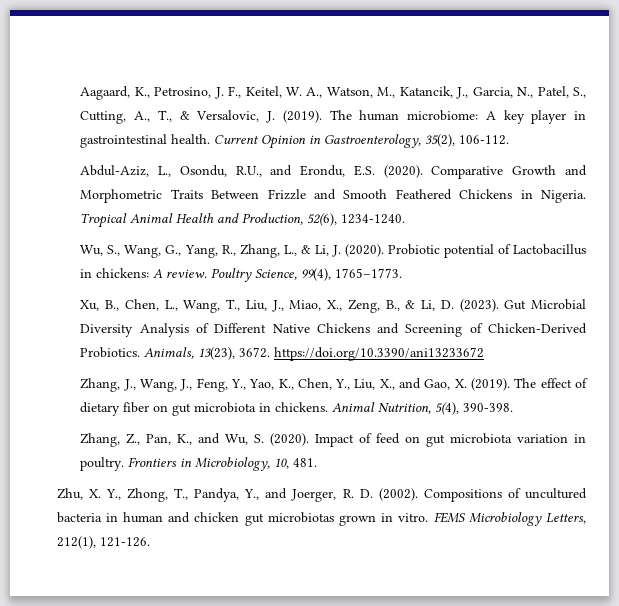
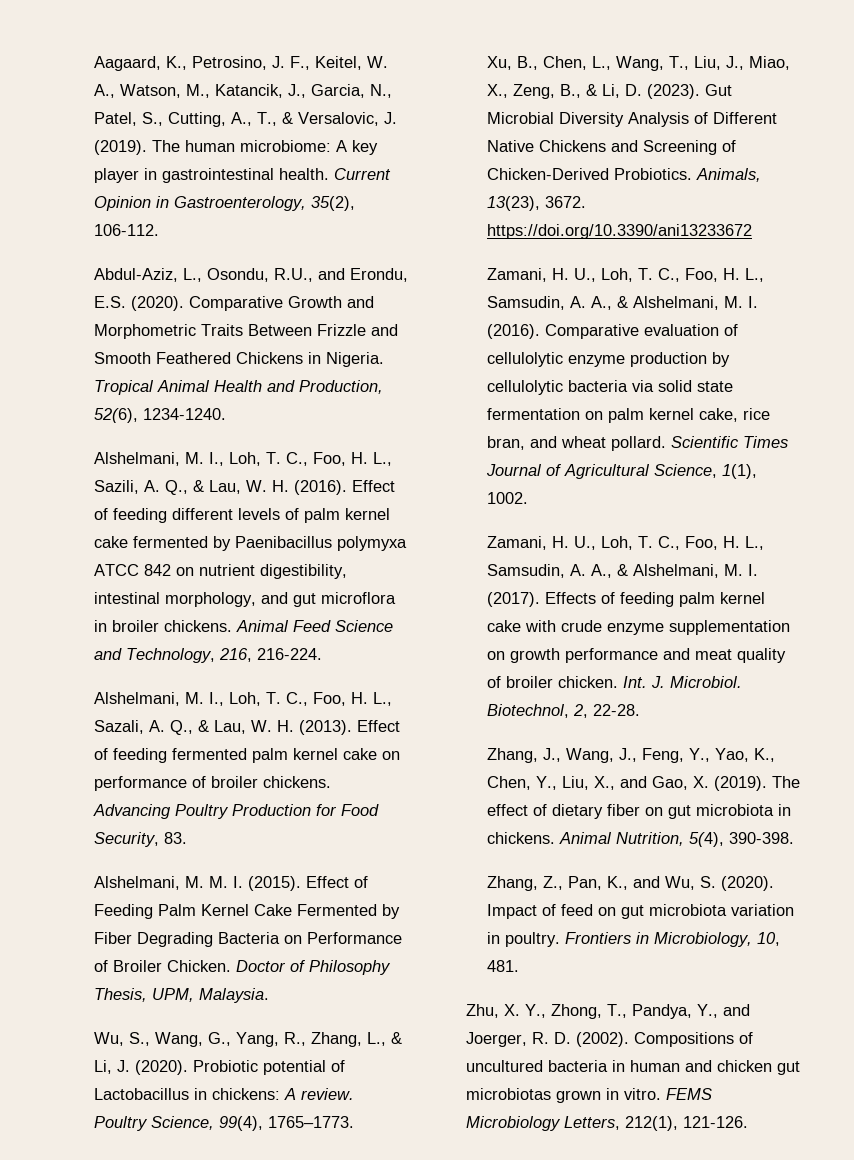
+ Alshelmani, M. I., Loh, T. C., Foo, H. L., Sazili, A. Q., & Lau, W. H. (2016). Effect of feeding different levels of palm kernel cake fermented by Paenibacillus polymyxa ATCC 842 on nutrient digestibility, intestinal morphology, and gut microflora in broiler chickens. Animal Feed Science and Technology, 216, 216-224.
+ Alshelmani, M. I., Loh, T. C., Foo, H. L., Sazali, A. Q., & Lau, W. H. (2013). Effect of feeding fermented palm kernel cake on performance of broiler chickens. Advancing Poultry Production for Food Security, 83.
+ Alshelmani, M. M. I. (2015). Effect of Feeding Palm Kernel Cake Fermented by Fiber Degrading Bacteria on Performance of Broiler Chicken. Doctor of Philosophy Thesis, UPM, Malaysia.
+ Zamani, H. U., Loh, T. C., Foo, H. L., Samsudin, A. A., & Alshelmani, M. I. (2016). Comparative evaluation of cellulolytic enzyme production by cellulolytic bacteria via solid state fermentation on palm kernel cake, rice bran, and wheat pollard. Scientific Times Journal of Agricultural Science, 1(1), 1002.
+ Zamani, H. U., Loh, T. C., Foo, H. L., Samsudin, A. A., & Alshelmani, M. I. (2017). Effects of feeding palm kernel cake with crude enzyme supplementation on growth performance and meat quality of broiler chicken. Int. J. Microbiol. Biotechnol, 2, 22-28.

